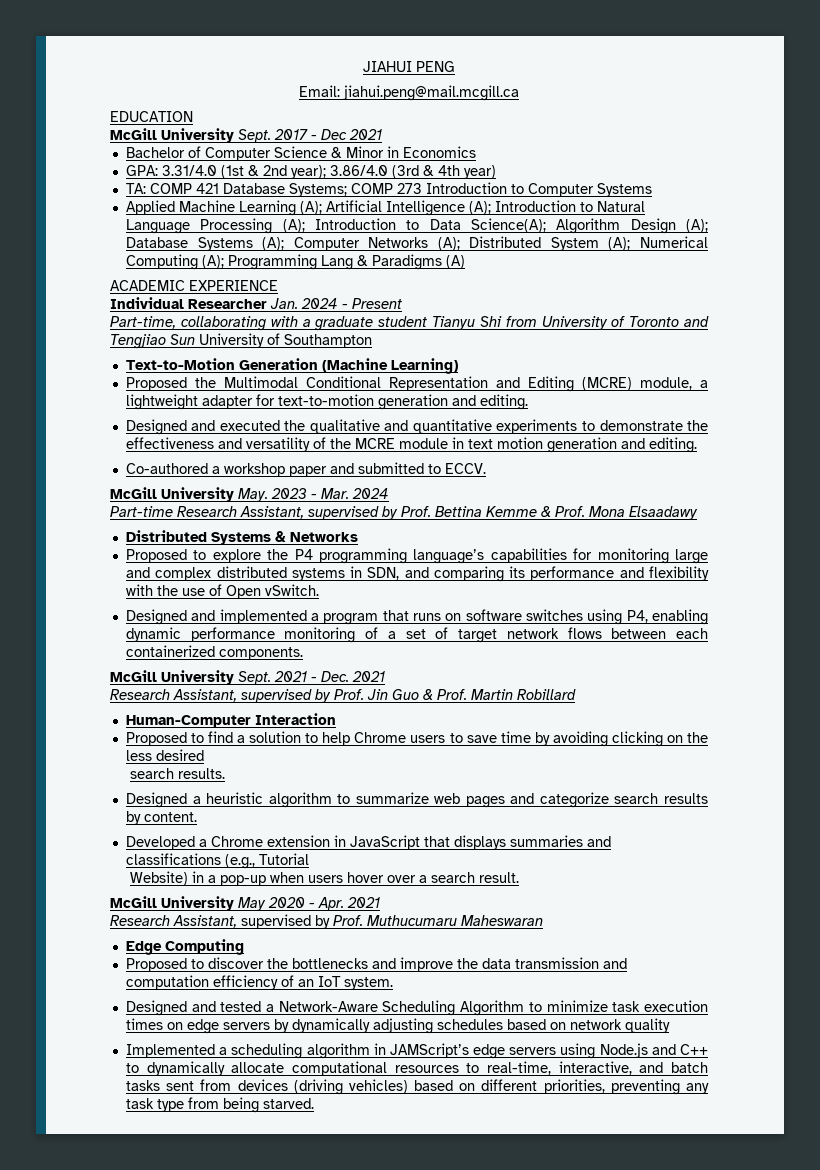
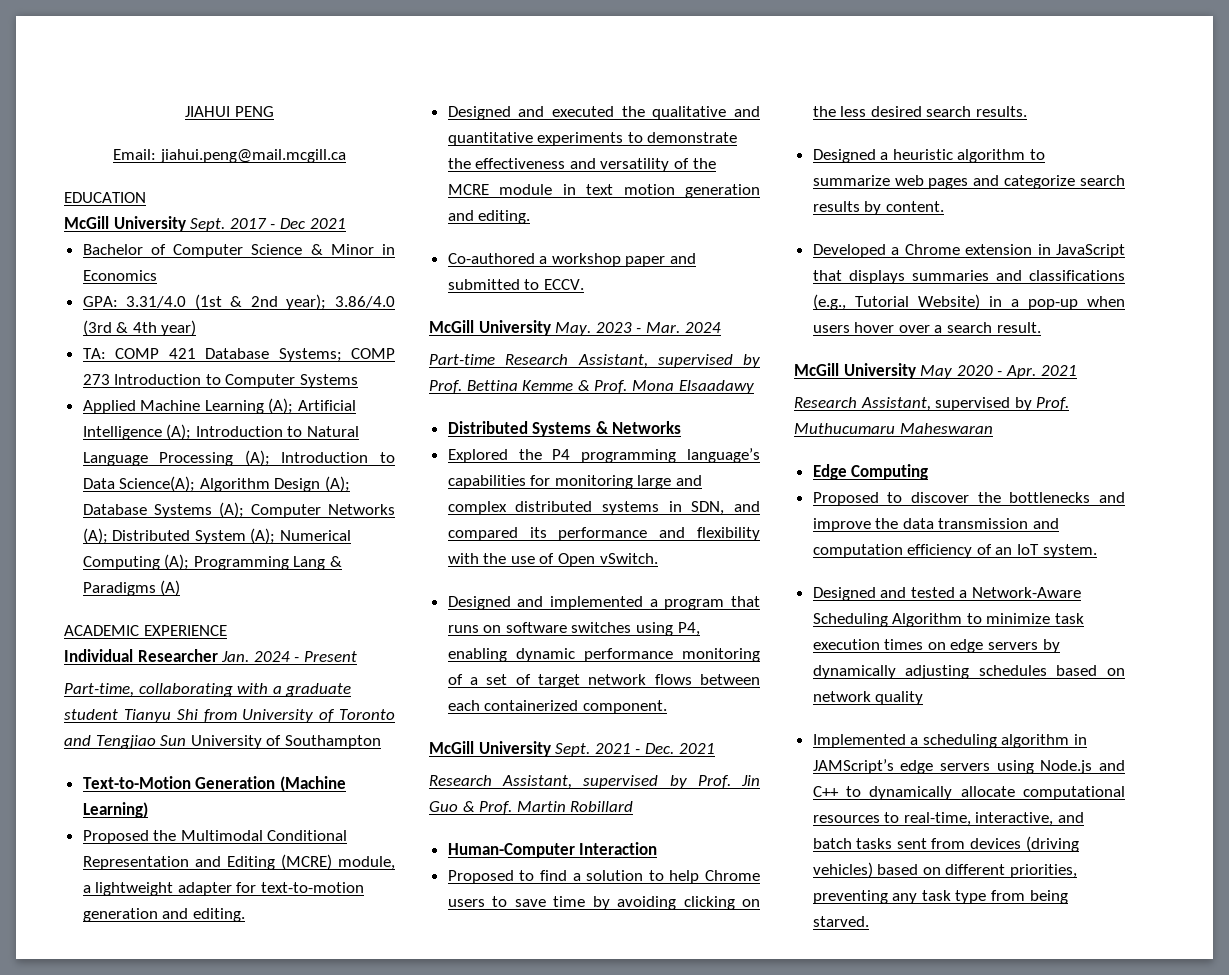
- Proposed to explore the P4 programming language’s capabilities for monitoring large and complex distributed systems in SDN, and comparing its performance and flexibility with the use of Open vSwitch.
+ Explored the P4 programming language’s capabilities for monitoring large and complex distributed systems in SDN, and compared its performance and flexibility with the use of Open vSwitch.
- Designed and implemented a program that runs on software switches using P4, enabling dynamic performance monitoring of a set of target network flows between each containerized components.
+ Designed and implemented a program that runs on software switches using P4, enabling dynamic performance monitoring of a set of target network flows between each containerized component.
- Proposed to find a solution to help Chrome users to save time by avoiding clicking on the less desired
- search results.
+ Proposed to find a solution to help Chrome users to save time by avoiding clicking on the less desired search results.
- Developed a Chrome extension in JavaScript that displays summaries and classifications (e.g., Tutorial
- Website) in a pop-up when users hover over a search result.
+ Developed a Chrome extension in JavaScript that displays summaries and classifications (e.g., Tutorial Website) in a pop-up when users hover over a search result.

